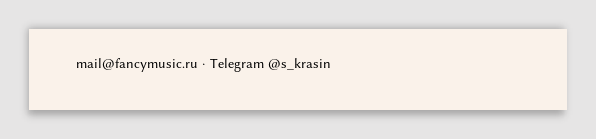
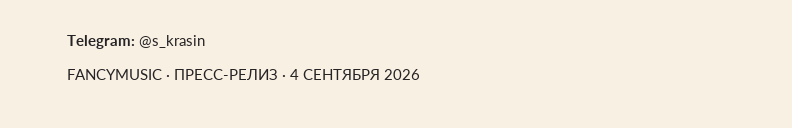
- mail@fancymusic.ru · Telegram @s_krasin
+ Telegram: @s_krasin
+ FANCYMUSIC · ПРЕСС-РЕЛИЗ · 4 СЕНТЯБРЯ 2026

